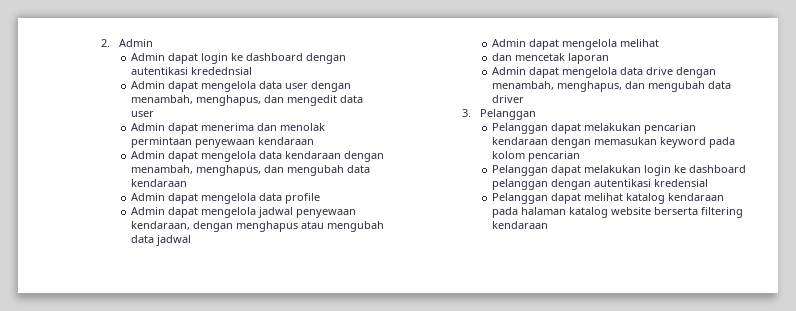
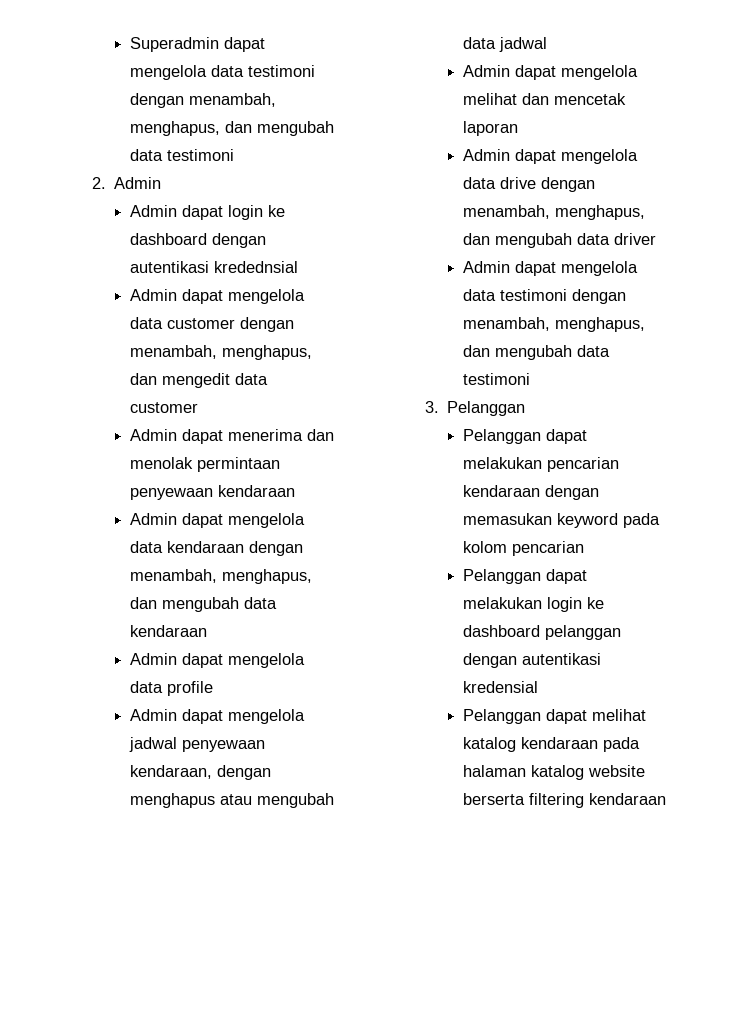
+ Superadmin dapat mengelola data testimoni dengan menambah, menghapus, dan mengubah data testimoni
- Admin dapat mengelola data user dengan menambah, menghapus, dan mengedit data user
+ Admin dapat mengelola data customer dengan menambah, menghapus, dan mengedit data customer
- Admin dapat mengelola melihat
- dan mencetak laporan
+ Admin dapat mengelola melihat dan mencetak laporan
+ Admin dapat mengelola data testimoni dengan menambah, menghapus, dan mengubah data testimoni

